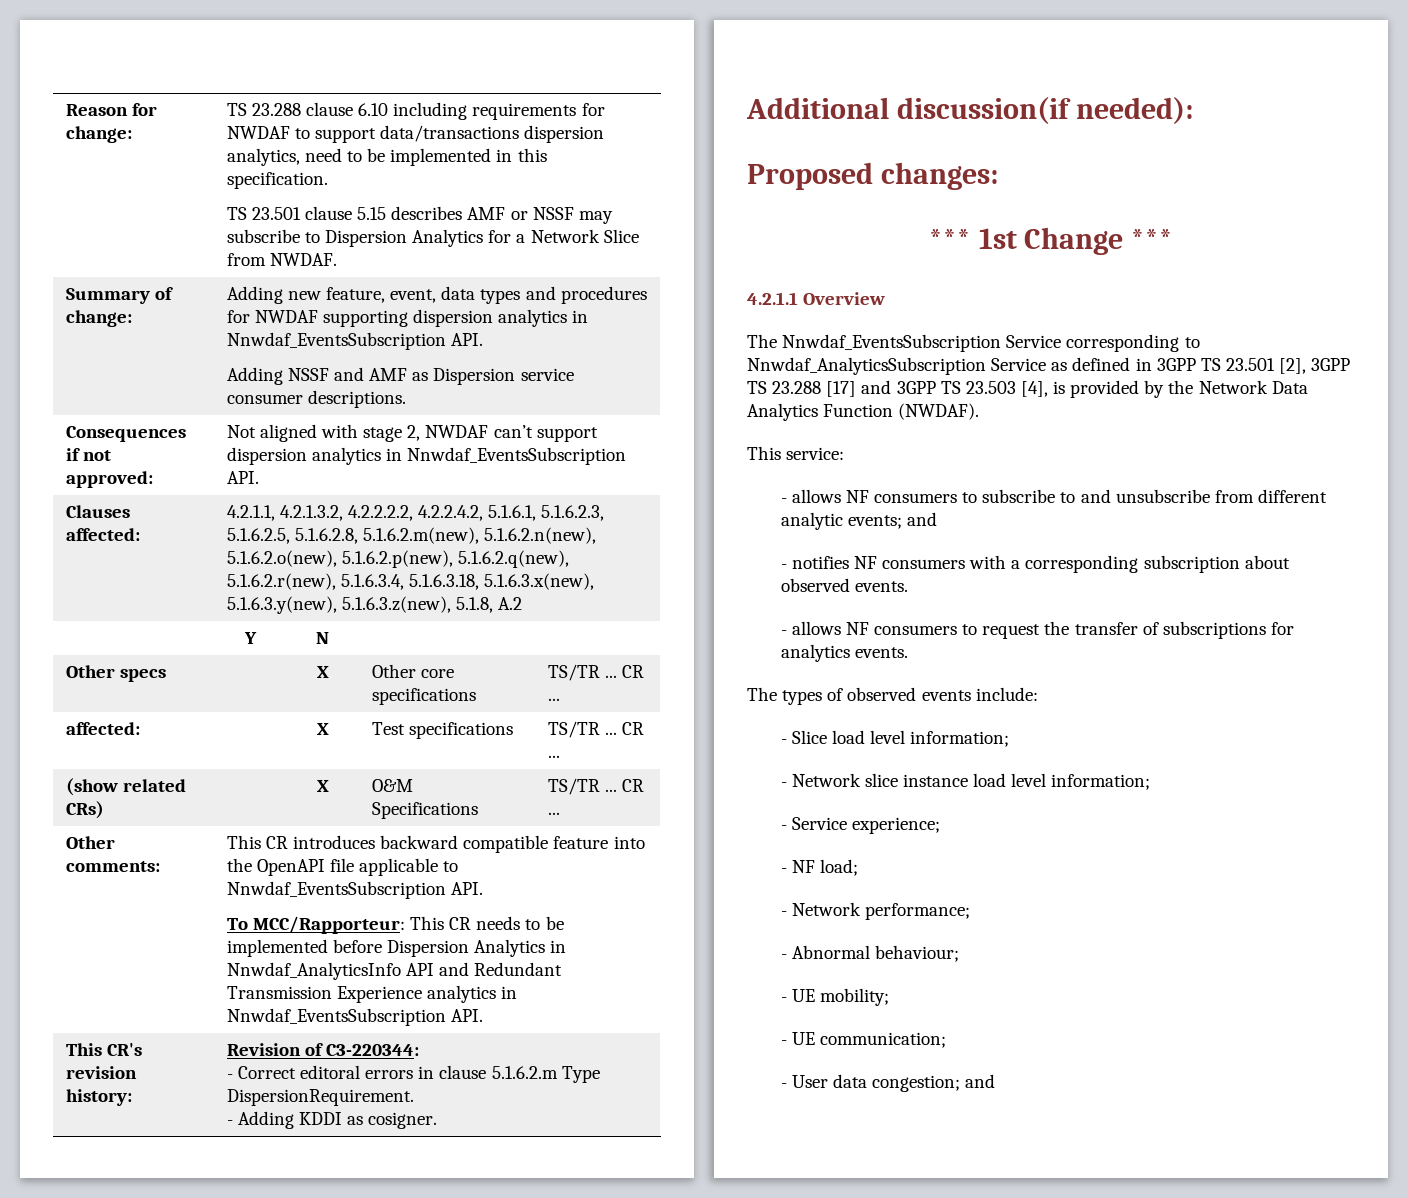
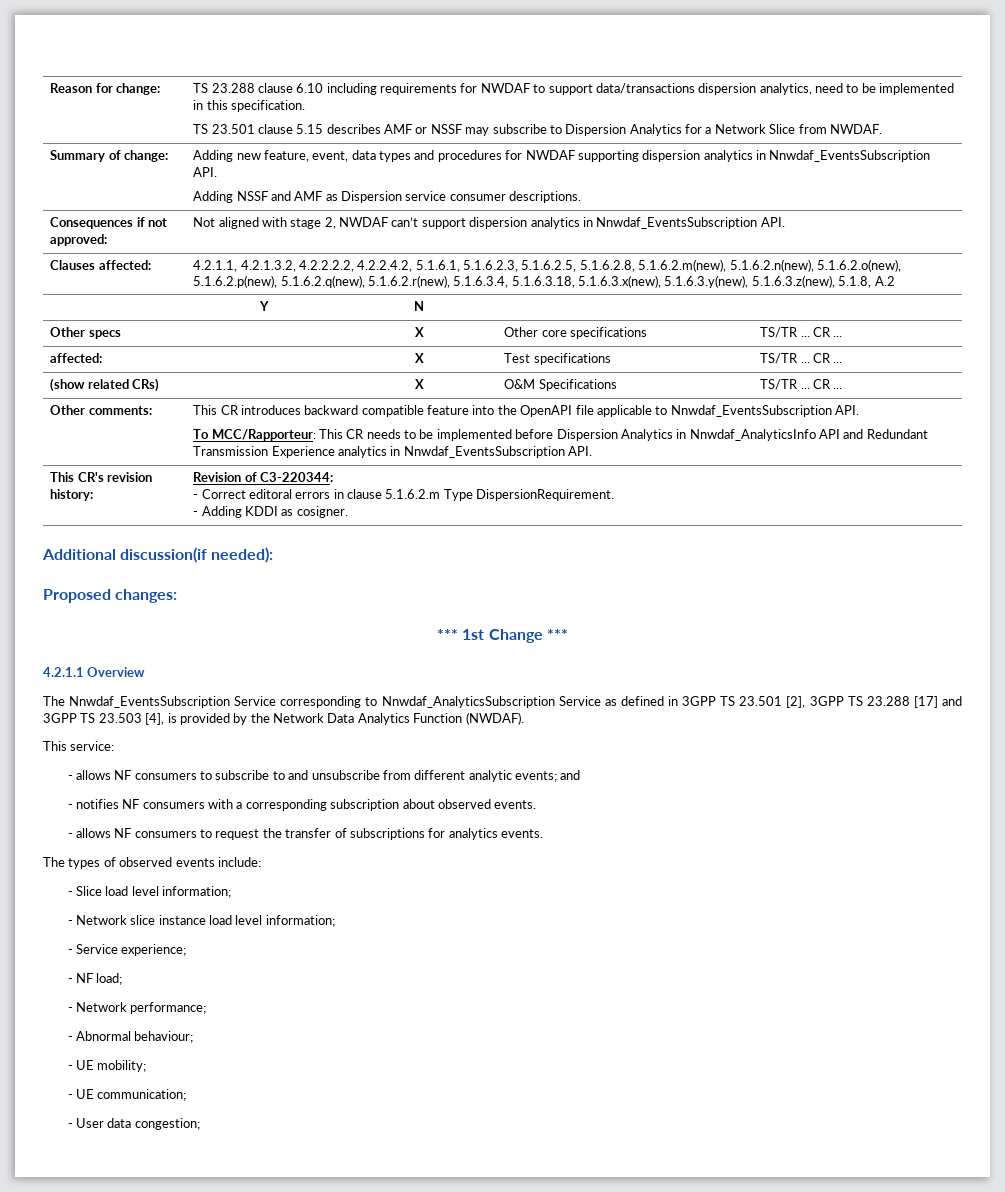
- - User data congestion; and
+ - User data congestion;

